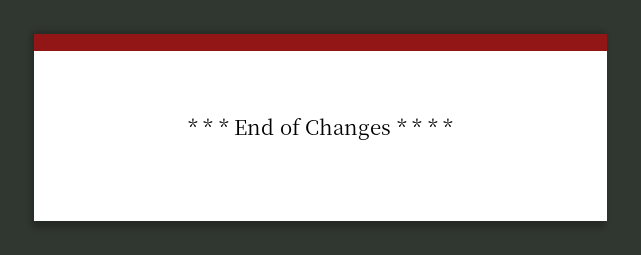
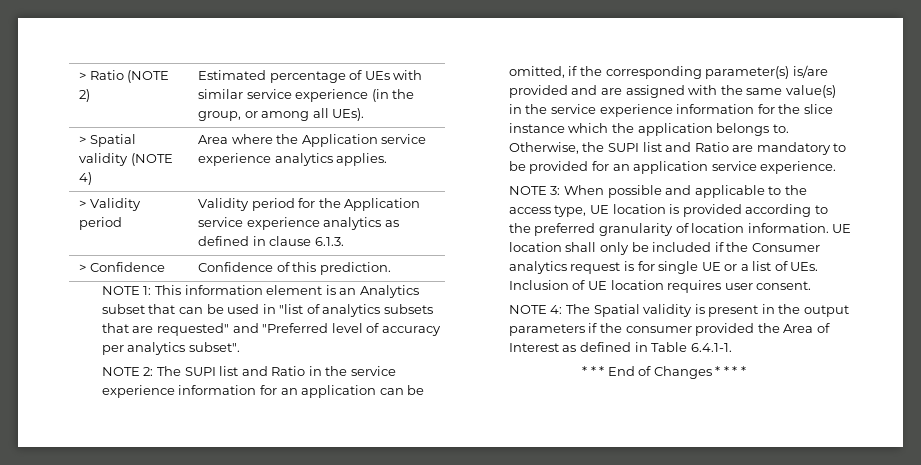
+ > Ratio (NOTE 2) | Estimated percentage of UEs with similar service experience (in the group, or among all UEs).
+ > Spatial validity (NOTE 4) | Area where the Application service experience analytics applies.
+ > Validity period | Validity period for the Application service experience analytics as defined in clause 6.1.3.
+ > Confidence | Confidence of this prediction.
+ NOTE 1: This information element is an Analytics subset that can be used in "list of analytics subsets that are requested" and "Preferred level of accuracy per analytics subset".
+ NOTE 2: The SUPI list and Ratio in the service experience information for an application can be omitted, if the corresponding parameter(s) is/are provided and are assigned with the same value(s) in the service experience information for the slice instance which the application belongs to. Otherwise, the SUPI list and Ratio are mandatory to be provided for an application service experience.
+ NOTE 3: When possible and applicable to the access type, UE location is provided according to the preferred granularity of location information. UE location shall only be included if the Consumer analytics request is for single UE or a list of UEs. Inclusion of UE location requires user consent.
+ NOTE 4: The Spatial validity is present in the output parameters if the consumer provided the Area of Interest as defined in Table 6.4.1-1.

